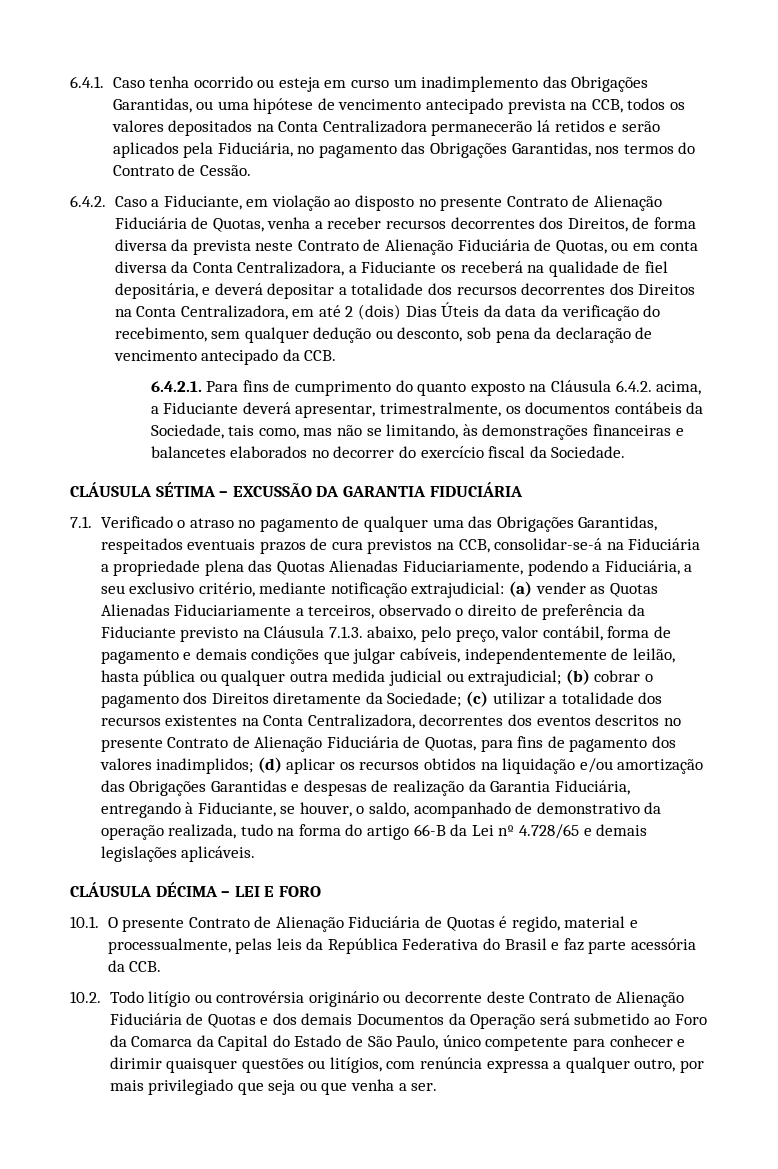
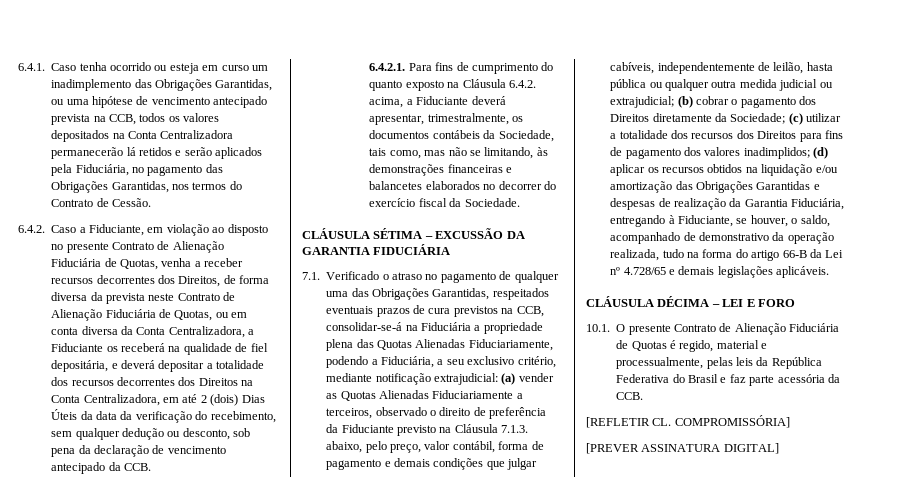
- (c) utilizar a totalidade dos recursos existentes na Conta Centralizadora, decorrentes dos eventos descritos no presente Contrato de Alienação Fiduciária de Quotas, para fins de pagamento dos valores inadimplidos;
+ (c) utilizar a totalidade dos recursos dos Direitos para fins de pagamento dos valores inadimplidos;
- 10.2. Todo litígio ou controvérsia originário ou decorrente deste Contrato de Alienação Fiduciária de Quotas e dos demais Documentos da Operação será submetido ao Foro da Comarca da Capital do Estado de São Paulo, único competente para conhecer e dirimir quaisquer questões ou litígios, com renúncia expressa a qualquer outro, por mais privilegiado que seja ou que venha a ser.
+ [REFLETIR CL. COMPROMISSÓRIA]
+ [PREVER ASSINATURA DIGITAL]

